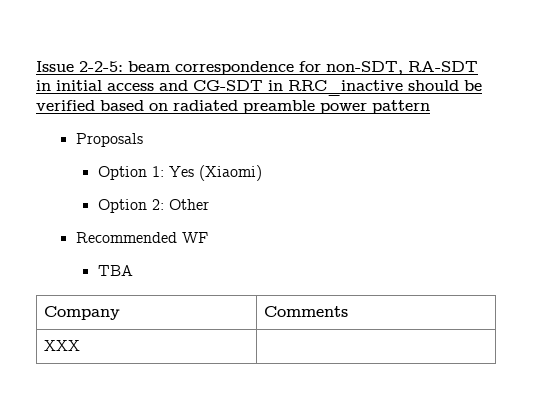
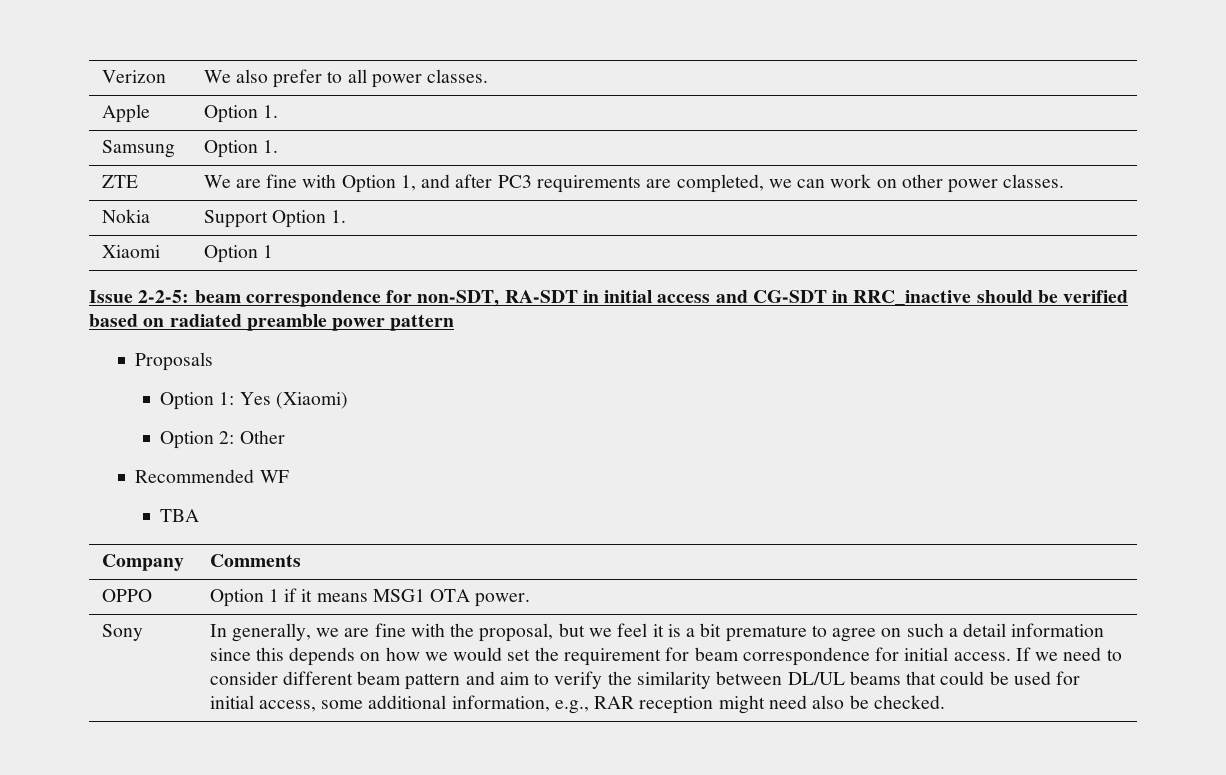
+ Verizon | We also prefer to all power classes.
+ Apple | Option 1.
+ Samsung | Option 1.
+ ZTE | We are fine with Option 1, and after PC3 requirements are completed, we can work on other power classes.
+ Nokia | Support Option 1.
+ Xiaomi | Option 1
- XXX |
+ OPPO | Option 1 if it means MSG1 OTA power.
+ Sony | In generally, we are fine with the proposal, but we feel it is a bit premature to agree on such a detail information since this depends on how we would set the requirement for beam correspondence for initial access. If we need to consider different beam pattern and aim to verify the similarity between DL/UL beams that could be used for initial access, some additional information, e.g., RAR reception might need also be checked.

